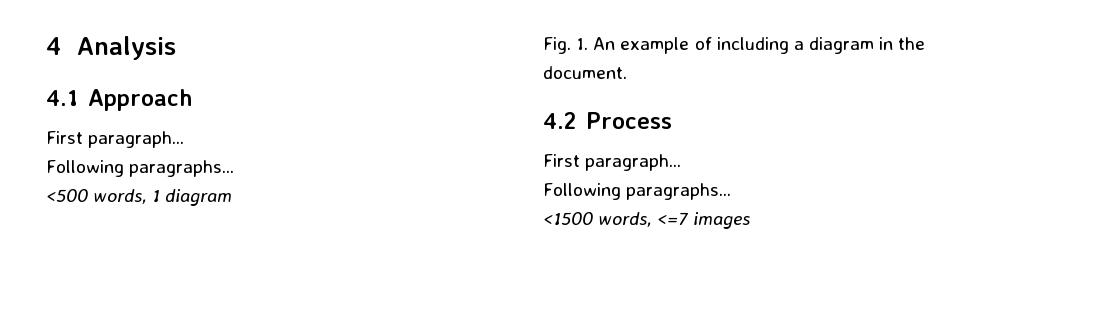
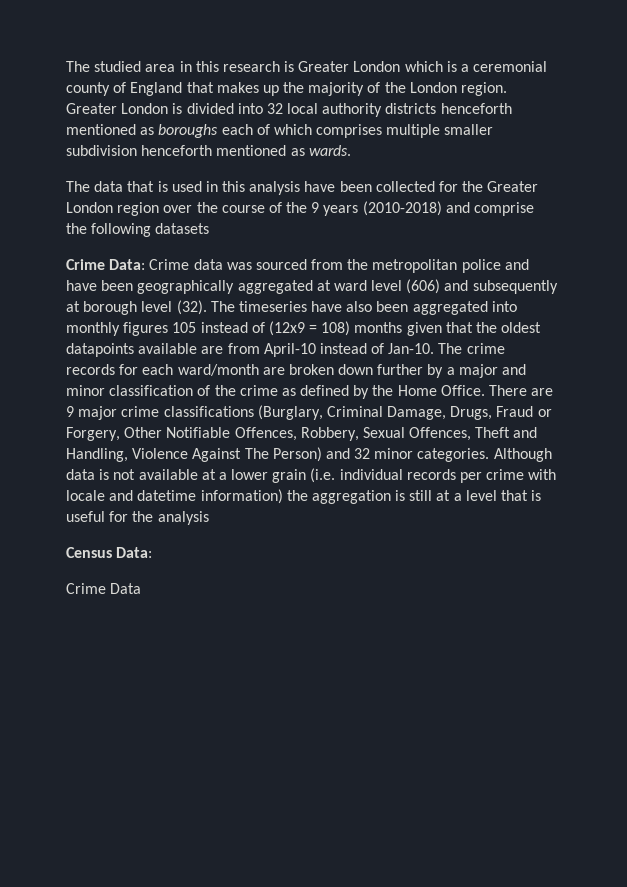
- 4 Analysis
- 4.1 Approach
- First paragraph...
- Following paragraphs...
- <500 words, 1 diagram
- Fig. 1. An example of including a diagram in the document.
- 4.2 Process
- First paragraph...
- Following paragraphs...
- <1500 words, <=7 images
+ The studied area in this research is Greater London which is a ceremonial county of England that makes up the majority of the London region. Greater London is divided into 32 local authority districts henceforth mentioned as boroughs each of which comprises multiple smaller subdivision henceforth mentioned as wards.
+ The data that is used in this analysis have been collected for the Greater London region over the course of the 9 years (2010-2018) and comprise the following datasets
+ Crime Data: Crime data was sourced from the metropolitan police and have been geographically aggregated at ward level (606) and subsequently at borough level (32). The timeseries have also been aggregated into monthly figures 105 instead of (12x9 = 108) months given that the oldest datapoints available are from April-10 instead of Jan-10. The crime records for each ward/month are broken down further by a major and minor classification of the crime as defined by the Home Office. There are 9 major crime classifications (Burglary, Criminal Damage, Drugs, Fraud or Forgery, Other Notifiable Offences, Robbery, Sexual Offences, Theft and Handling, Violence Against The Person) and 32 minor categories. Although data is not available at a lower grain (i.e. individual records per crime with locale and datetime information) the aggregation is still at a level that is useful for the analysis
+ Census Data:
+ Crime Data

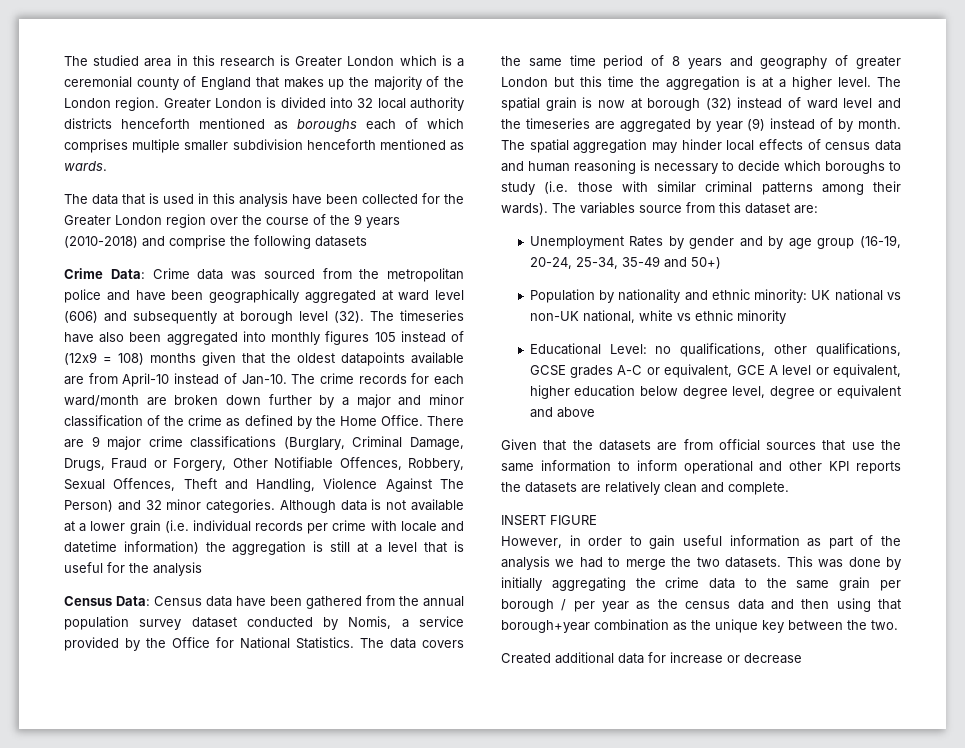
- Census Data:
- Crime Data
+ Census Data: Census data have been gathered from the annual population survey dataset conducted by Nomis, a service provided by the Office for National Statistics. The data covers the same time period of 8 years and geography of greater London but this time the aggregation is at a higher level. The spatial grain is now at borough (32) instead of ward level and the timeseries are aggregated by year (9) instead of by month. The spatial aggregation may hinder local effects of census data and human reasoning is necessary to decide which boroughs to study (i.e. those with similar criminal patterns among their wards). The variables source from this dataset are:
+ Unemployment Rates by gender and by age group (16-19, 20-24, 25-34, 35-49 and 50+)
+ Population by nationality and ethnic minority: UK national vs non-UK national, white vs ethnic minority
+ Educational Level: no qualifications, other qualifications, GCSE grades A-C or equivalent, GCE A level or equivalent, higher education below degree level, degree or equivalent and above
+ Given that the datasets are from official sources that use the same information to inform operational and other KPI reports the datasets are relatively clean and complete.
+ INSERT FIGURE
+ However, in order to gain useful information as part of the analysis we had to merge the two datasets. This was done by initially aggregating the crime data to the same grain per borough / per year as the census data and then using that borough+year combination as the unique key between the two.
+ Created additional data for increase or decrease

